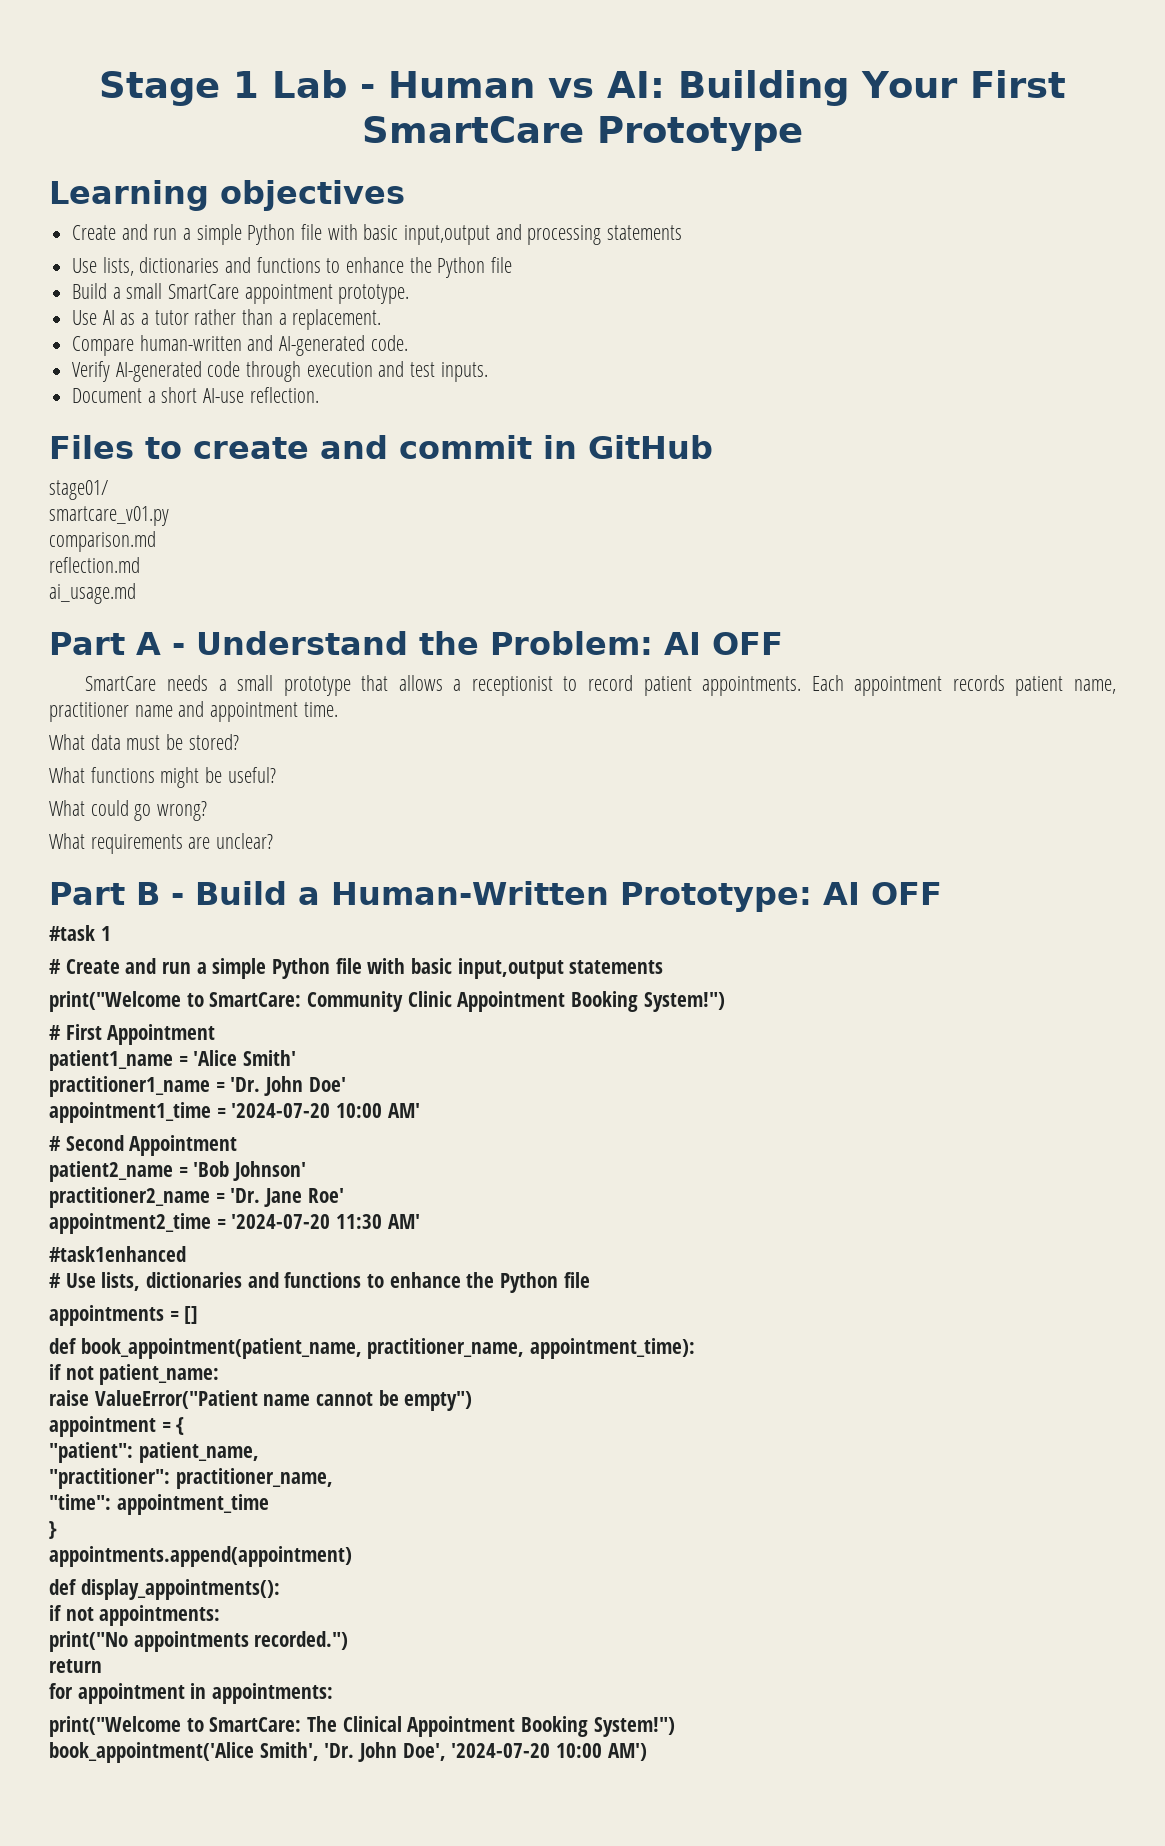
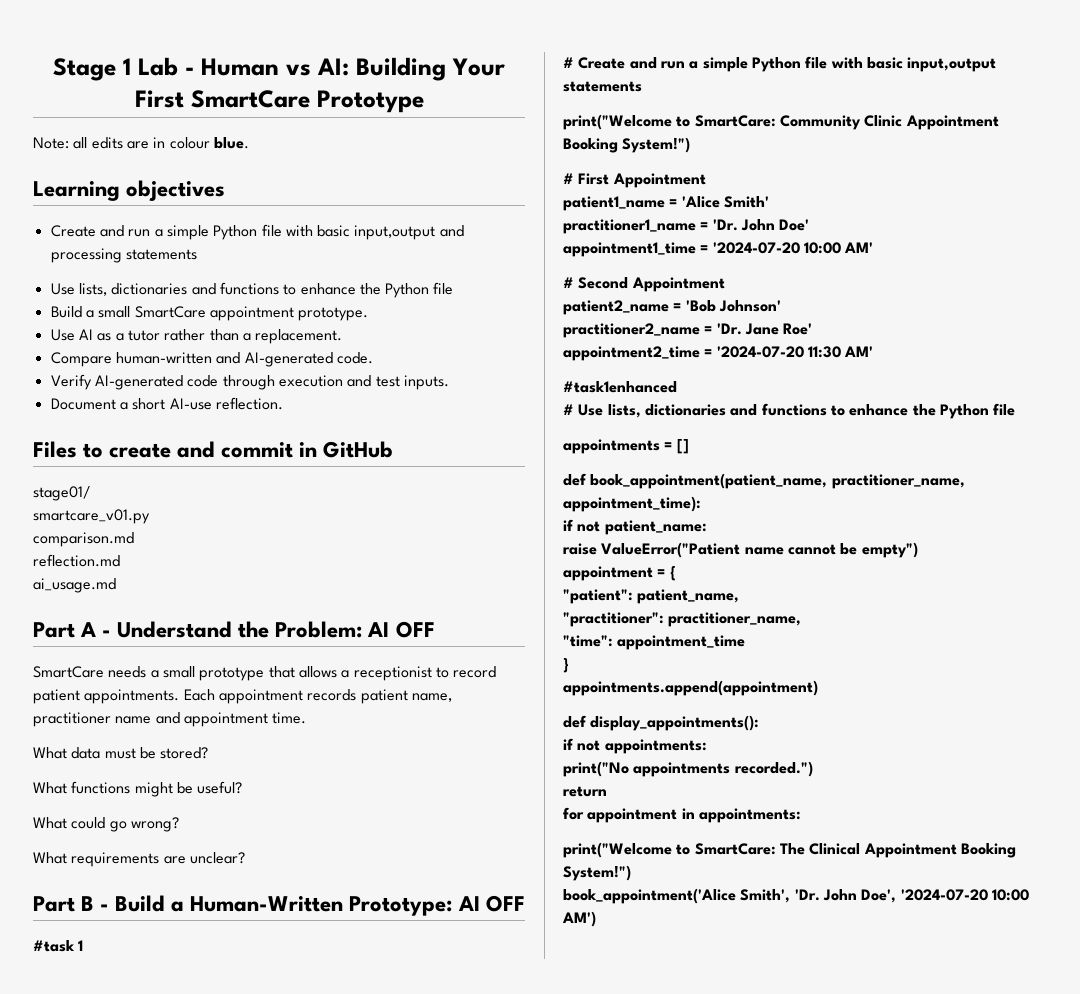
+ Note: all edits are in colour blue.

